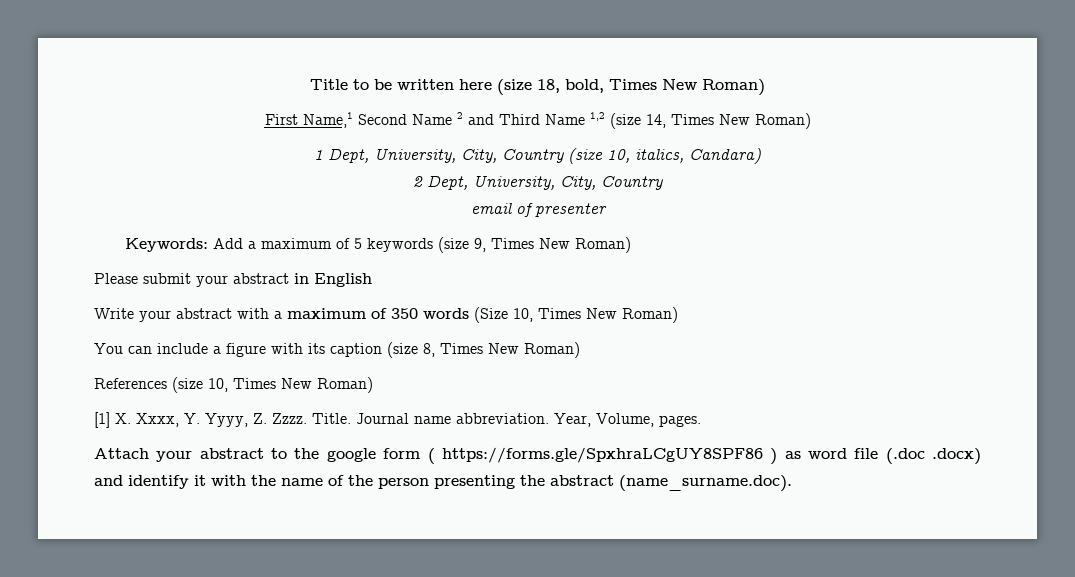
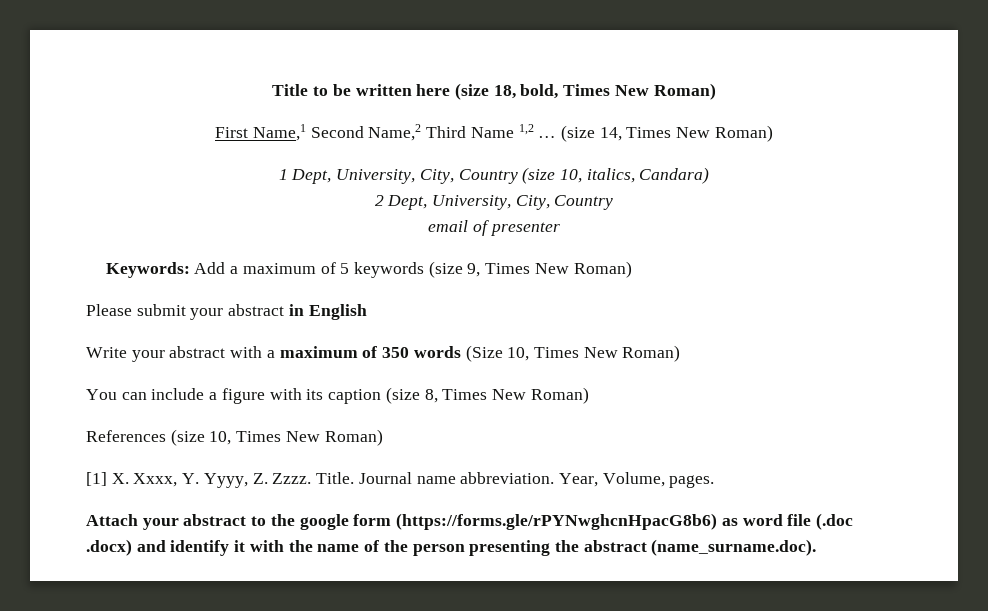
- First Name,1 Second Name 2 and Third Name 1,2 (size 14, Times New Roman)
+ First Name,1 Second Name,2 Third Name 1,2 … (size 14, Times New Roman)
- Attach your abstract to the google form ( https://forms.gle/SpxhraLCgUY8SPF86 ) as word file (.doc .docx) and identify it with the name of the person presenting the abstract (name_surname.doc).
+ Attach your abstract to the google form (https://forms.gle/rPYNwghcnHpacG8b6) as word file (.doc .docx) and identify it with the name of the person presenting the abstract (name_surname.doc).

